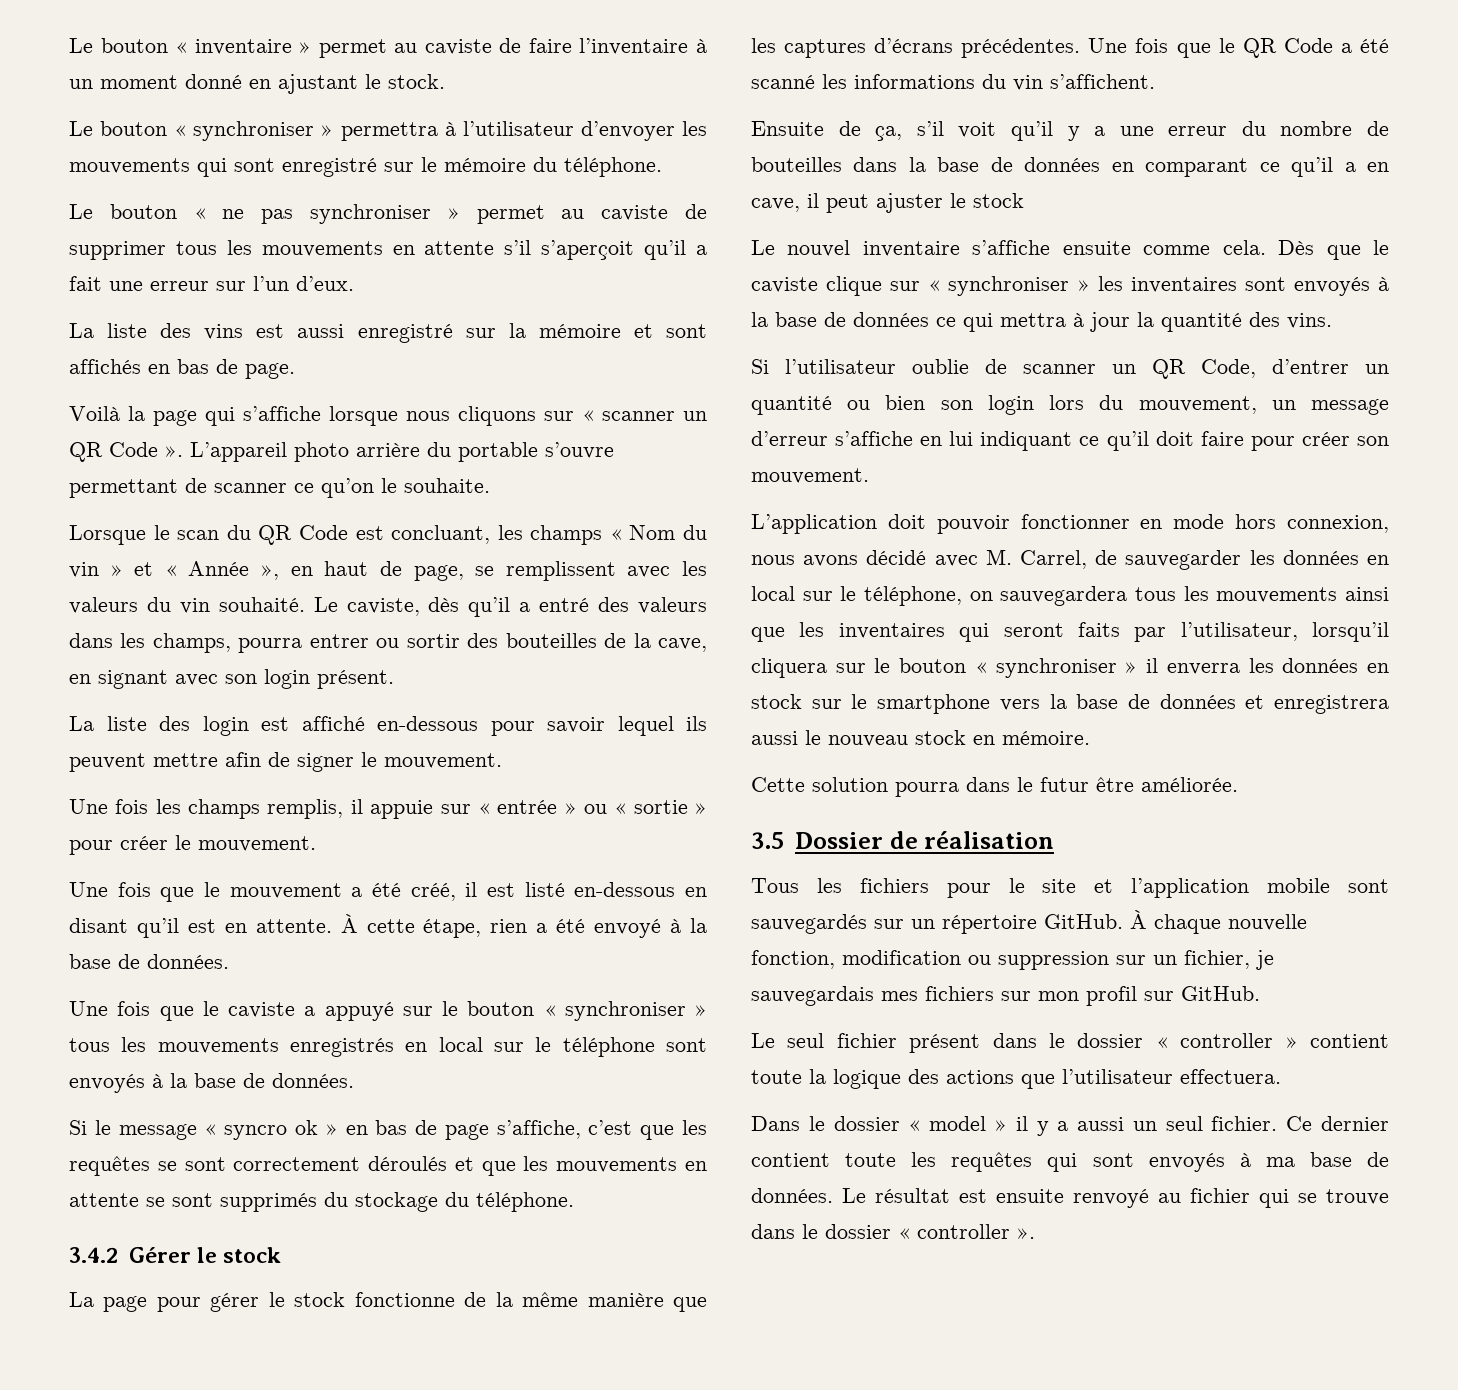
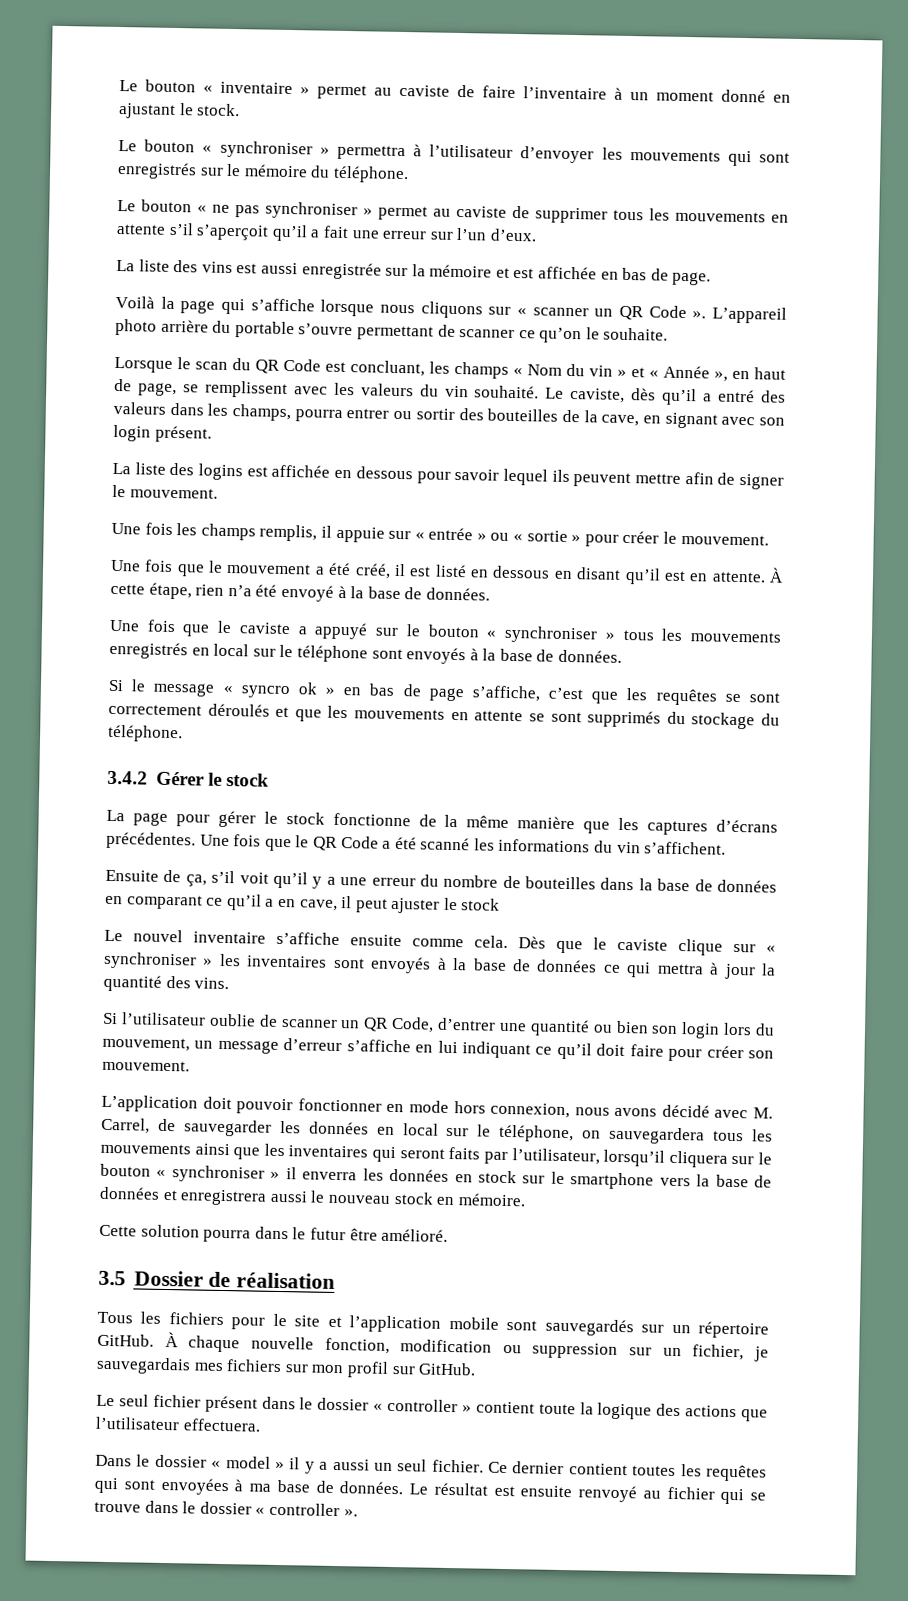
- Le bouton « synchroniser » permettra à l’utilisateur d’envoyer les mouvements qui sont enregistré sur le mémoire du téléphone.
+ Le bouton « synchroniser » permettra à l’utilisateur d’envoyer les mouvements qui sont enregistrés sur le mémoire du téléphone.
- La liste des vins est aussi enregistré sur la mémoire et sont affichés en bas de page.
+ La liste des vins est aussi enregistrée sur la mémoire et est affichée en bas de page.
- La liste des login est affiché en-dessous pour savoir lequel ils peuvent mettre afin de signer le mouvement.
+ La liste des logins est affichée en dessous pour savoir lequel ils peuvent mettre afin de signer le mouvement.
- Une fois que le mouvement a été créé, il est listé en-dessous en disant qu’il est en attente.
+ Une fois que le mouvement a été créé, il est listé en dessous en disant qu’il est en attente.
- À cette étape, rien a été envoyé à la base de données.
+ À cette étape, rien n’a été envoyé à la base de données.
- Si l’utilisateur oublie de scanner un QR Code, d’entrer un quantité ou bien son login lors du mouvement, un message d’erreur s’affiche en lui indiquant ce qu’il doit faire pour créer son mouvement.
+ Si l’utilisateur oublie de scanner un QR Code, d’entrer une quantité ou bien son login lors du mouvement, un message d’erreur s’affiche en lui indiquant ce qu’il doit faire pour créer son mouvement.
- Cette solution pourra dans le futur être améliorée.
+ Cette solution pourra dans le futur être amélioré.
- Ce dernier contient toute les requêtes qui sont envoyés à ma base de données.
+ Ce dernier contient toutes les requêtes qui sont envoyées à ma base de données.

